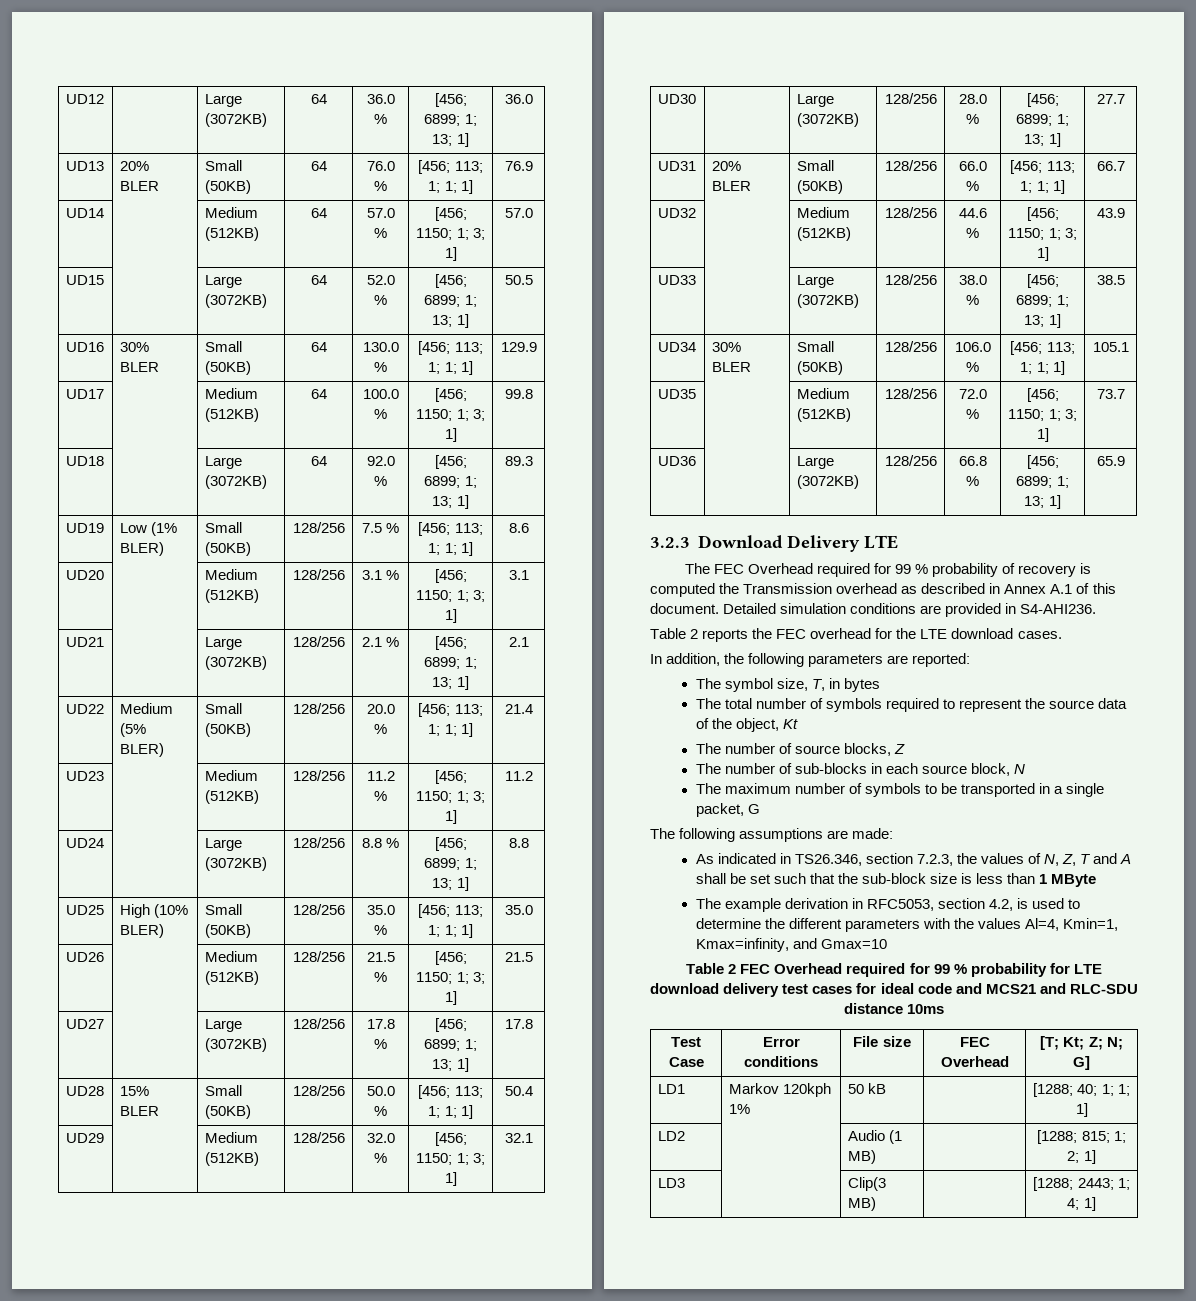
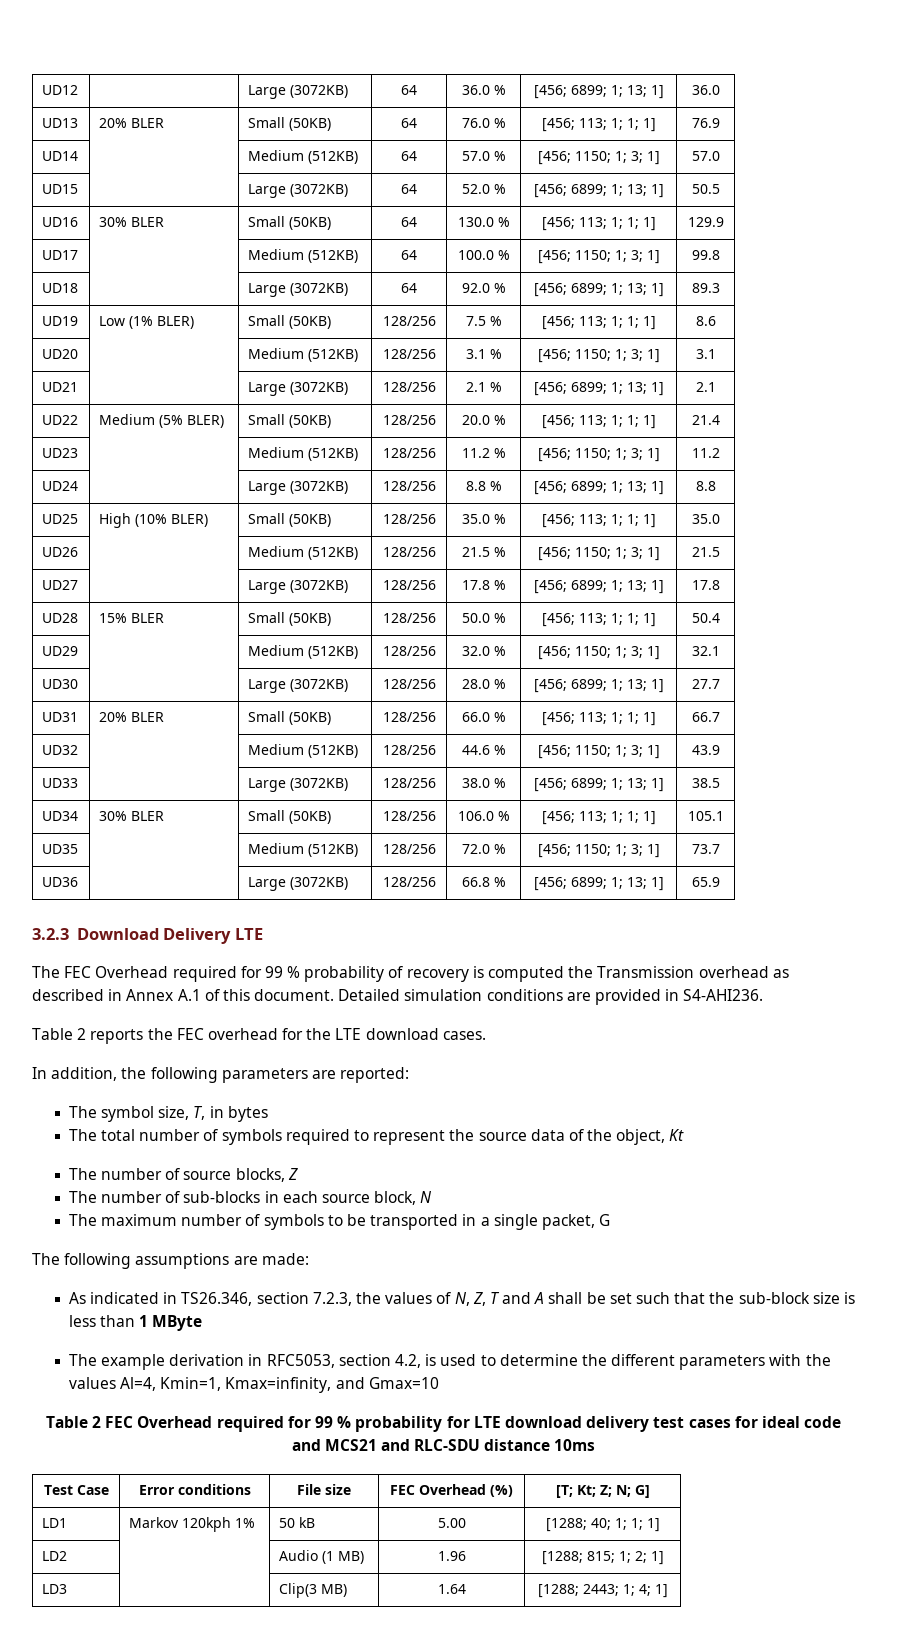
- Test Case | Error conditions | File size | FEC Overhead | [T; Kt; Z; N; G]
+ Test Case | Error conditions | File size | FEC Overhead (%) | [T; Kt; Z; N; G]
- LD1 | Markov 120kph 1% | 50 kB | | [1288; 40; 1; 1; 1]
+ LD1 | Markov 120kph 1% | 50 kB | 5.00 | [1288; 40; 1; 1; 1]
- LD2 | | Audio (1 MB) | | [1288; 815; 1; 2; 1]
+ LD2 | | Audio (1 MB) | 1.96 | [1288; 815; 1; 2; 1]
- LD3 | | Clip(3 MB) | | [1288; 2443; 1; 4; 1]
+ LD3 | | Clip(3 MB) | 1.64 | [1288; 2443; 1; 4; 1]

